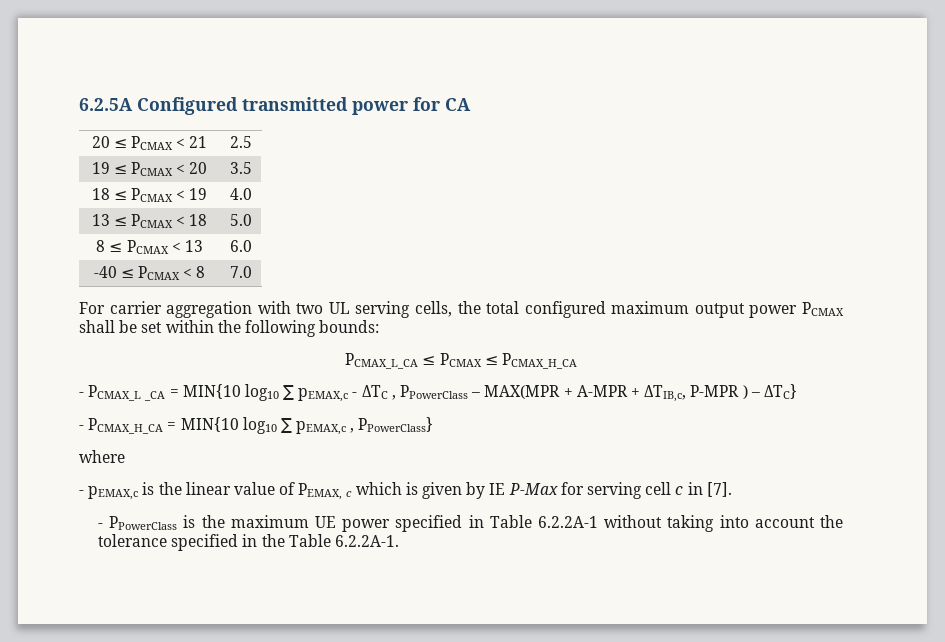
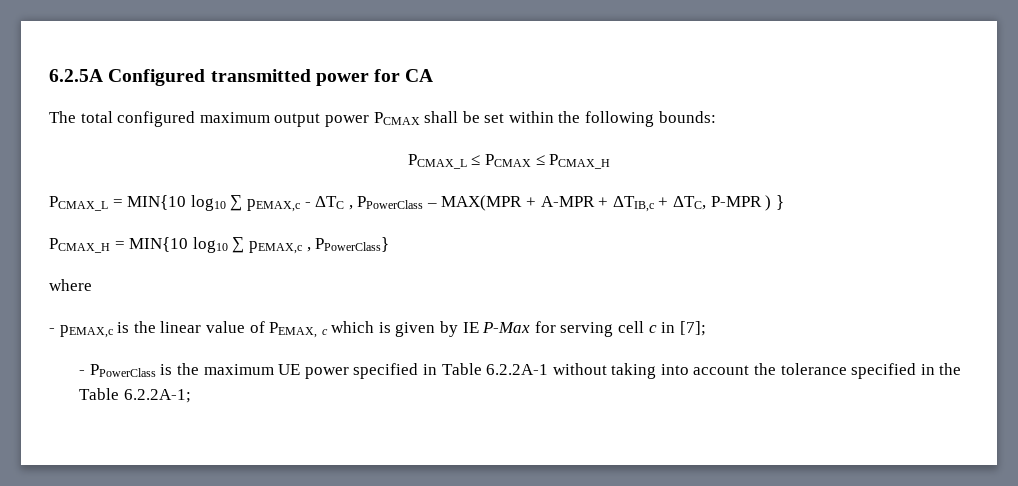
- 20 ≤ PCMAX < 21 | 2.5
- 19 ≤ PCMAX < 20 | 3.5
- 18 ≤ PCMAX < 19 | 4.0
- 13 ≤ PCMAX < 18 | 5.0
- 8 ≤ PCMAX < 13 | 6.0
- -40 ≤ PCMAX < 8 | 7.0
- For carrier aggregation with two UL serving cells, the total configured maximum output power PCMAX shall be set within the following bounds:
+ The total configured maximum output power PCMAX shall be set within the following bounds:
- PCMAX_L_CA ≤ PCMAX ≤ PCMAX_H_CA
- - PCMAX_L _CA = MIN{10 log10 ∑ pEMAX,c - ΔTC , PPowerClass – MAX(MPR + A-MPR + ΔTIB,c, P-MPR ) – ΔTC}
- - PCMAX_H_CA = MIN{10 log10 ∑ pEMAX,c , PPowerClass}
+ PCMAX_L ≤ PCMAX ≤ PCMAX_H
+ PCMAX_L = MIN{10 log10 ∑ pEMAX,c - ΔTC , PPowerClass – MAX(MPR + A-MPR + ΔTIB,c + ΔTC, P-MPR ) }
+ PCMAX_H = MIN{10 log10 ∑ pEMAX,c , PPowerClass}
- - pEMAX,c is the linear value of PEMAX, c which is given by IE P-Max for serving cell c in [7].
+ - pEMAX,c is the linear value of PEMAX, c which is given by IE P-Max for serving cell c in [7];
- - PPowerClass is the maximum UE power specified in Table 6.2.2A-1 without taking into account the tolerance specified in the Table 6.2.2A-1.
+ - PPowerClass is the maximum UE power specified in Table 6.2.2A-1 without taking into account the tolerance specified in the Table 6.2.2A-1;

